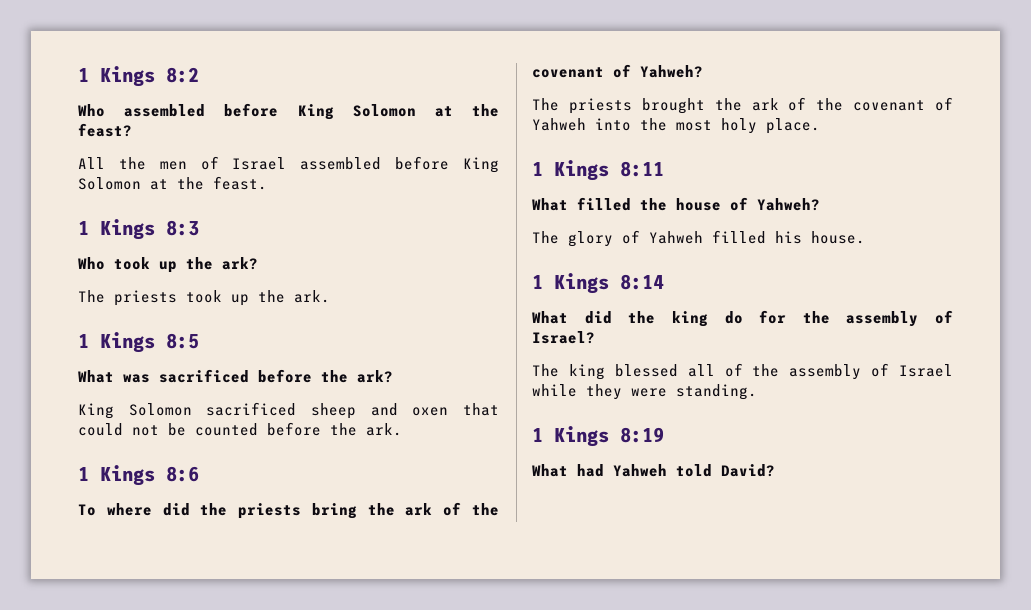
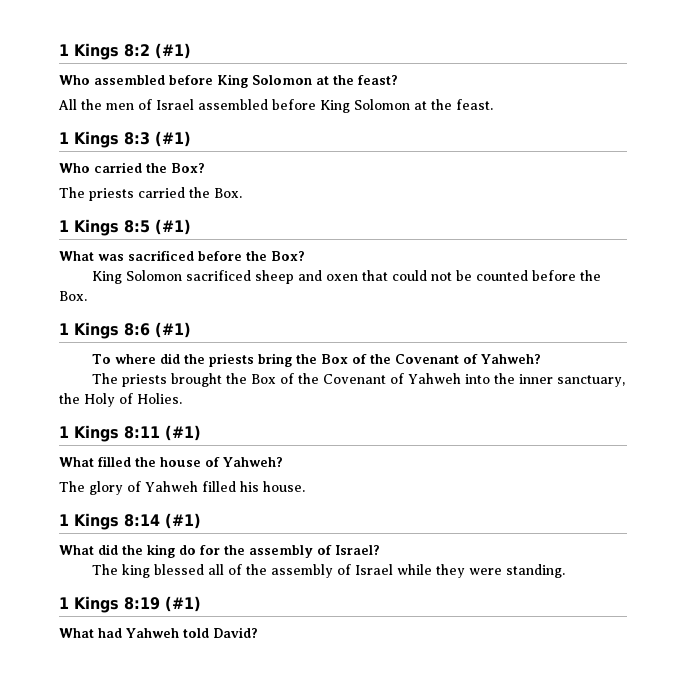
- 1 Kings 8:2
+ 1 Kings 8:2 (#1)
- 1 Kings 8:3
- Who took up the ark?
- The priests took up the ark.
+ 1 Kings 8:3 (#1)
+ Who carried the Box?
+ The priests carried the Box.
- 1 Kings 8:5
+ 1 Kings 8:5 (#1)
- What was sacrificed before the ark?
+ What was sacrificed before the Box?
- King Solomon sacrificed sheep and oxen that could not be counted before the ark.
+ King Solomon sacrificed sheep and oxen that could not be counted before the Box.
- 1 Kings 8:6
+ 1 Kings 8:6 (#1)
- To where did the priests bring the ark of the covenant of Yahweh?
+ To where did the priests bring the Box of the Covenant of Yahweh?
- The priests brought the ark of the covenant of Yahweh into the most holy place.
+ The priests brought the Box of the Covenant of Yahweh into the inner sanctuary, the Holy of Holies.
- 1 Kings 8:11
+ 1 Kings 8:11 (#1)
- 1 Kings 8:14
+ 1 Kings 8:14 (#1)
- 1 Kings 8:19
+ 1 Kings 8:19 (#1)

